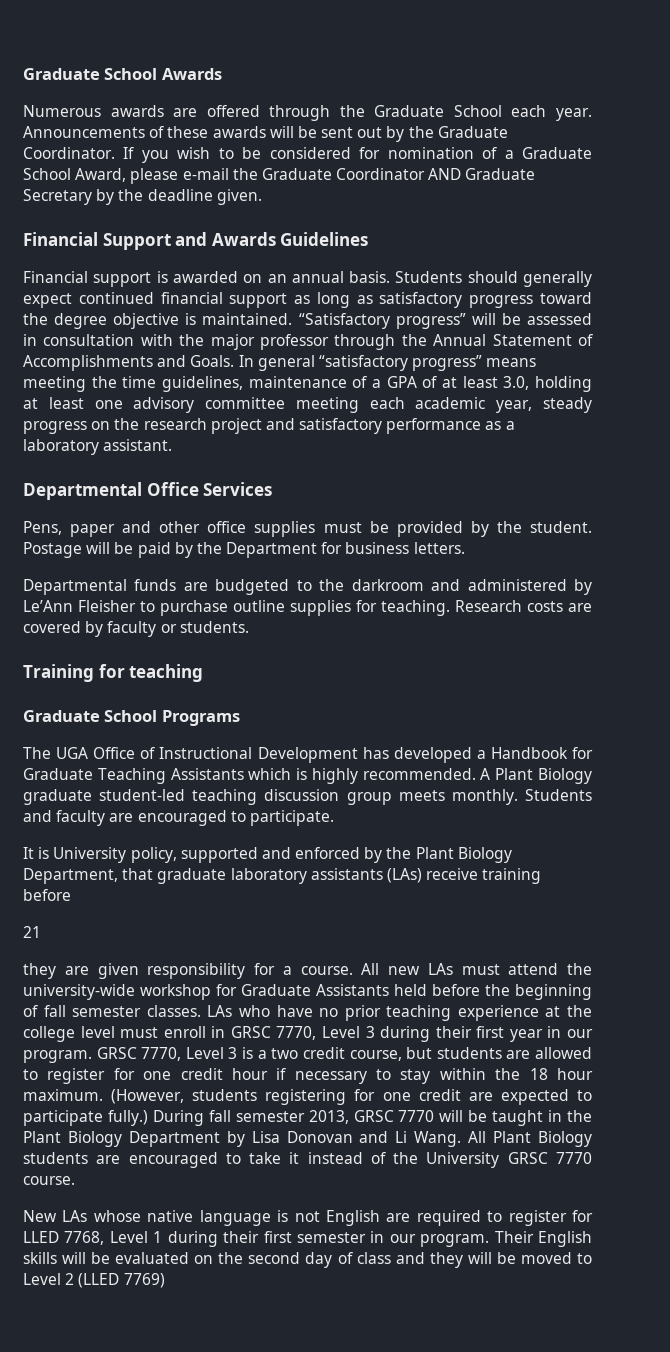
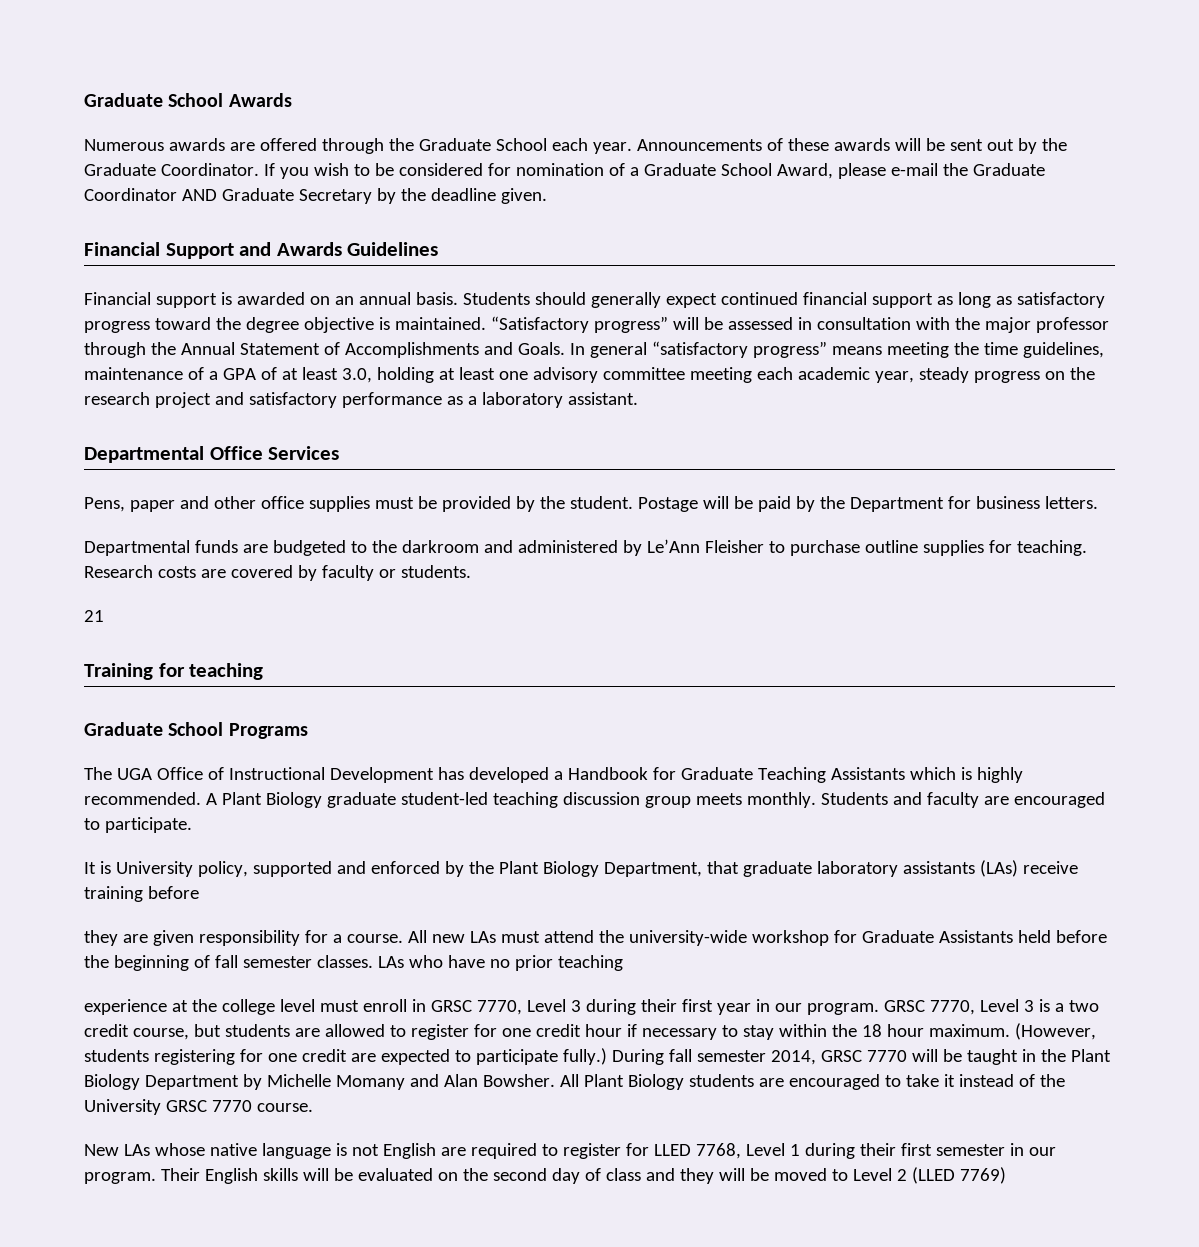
+ 21
- 21
- LAs who have no prior teaching experience at the college level must enroll in GRSC 7770, Level 3 during their first year in our program.
+ LAs who have no prior teaching
+ experience at the college level must enroll in GRSC 7770, Level 3 during their first year in our program.
- During fall semester 2013, GRSC 7770 will be taught in the Plant Biology Department by Lisa Donovan and Li Wang.
+ During fall semester 2014, GRSC 7770 will be taught in the Plant Biology Department by Michelle Momany and Alan Bowsher.

